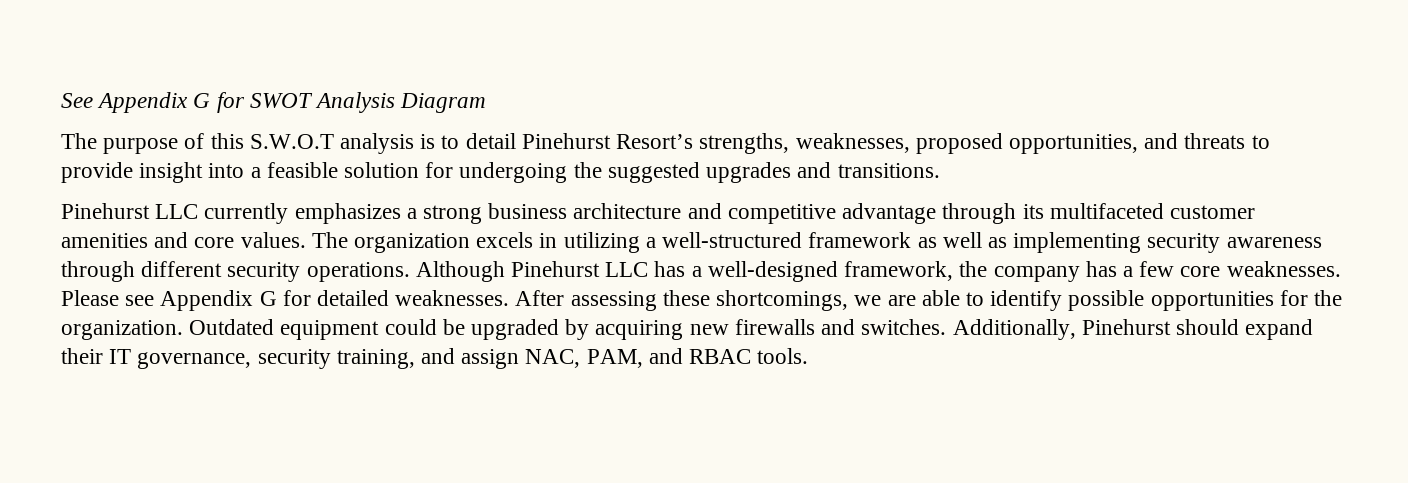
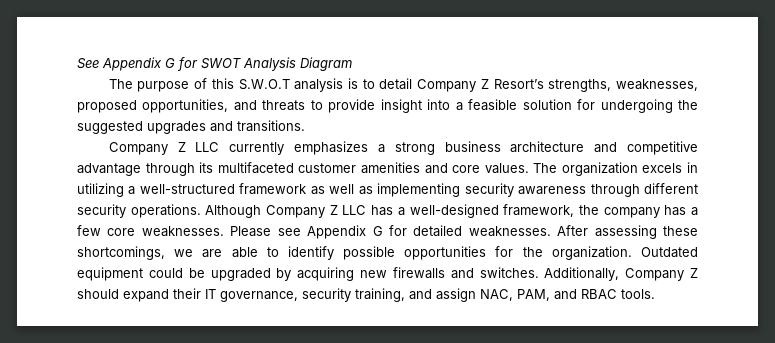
- The purpose of this S.W.O.T analysis is to detail Pinehurst Resort’s strengths, weaknesses, proposed opportunities, and threats to provide insight into a feasible solution for undergoing the suggested upgrades and transitions.
+ The purpose of this S.W.O.T analysis is to detail Company Z Resort’s strengths, weaknesses, proposed opportunities, and threats to provide insight into a feasible solution for undergoing the suggested upgrades and transitions.
- Pinehurst LLC currently emphasizes a strong business architecture and competitive advantage through its multifaceted customer amenities and core values.
+ Company Z LLC currently emphasizes a strong business architecture and competitive advantage through its multifaceted customer amenities and core values.
- Although Pinehurst LLC has a well-designed framework, the company has a few core weaknesses.
+ Although Company Z LLC has a well-designed framework, the company has a few core weaknesses.
- Additionally, Pinehurst should expand their IT governance, security training, and assign NAC, PAM, and RBAC tools.
+ Additionally, Company Z should expand their IT governance, security training, and assign NAC, PAM, and RBAC tools.

